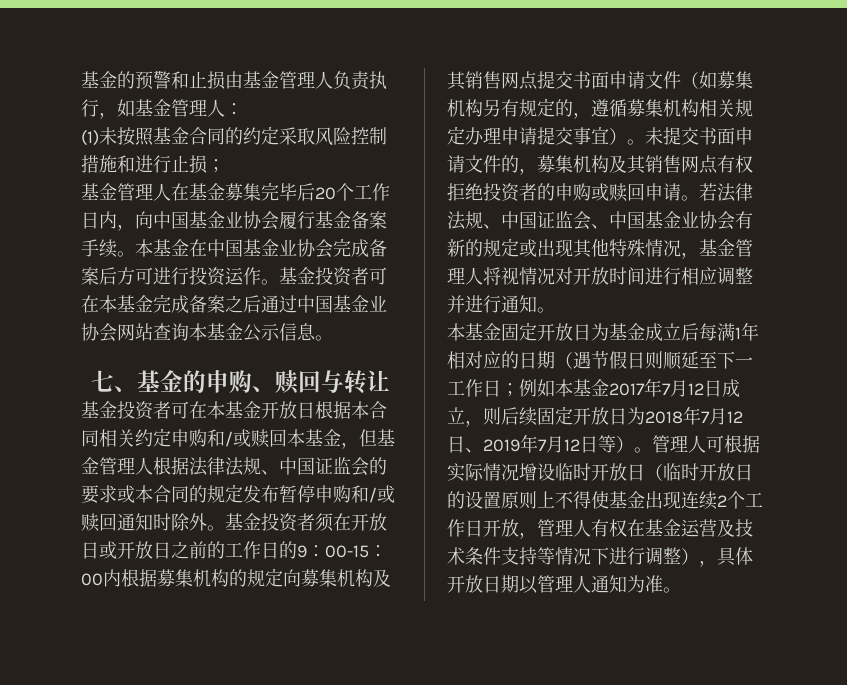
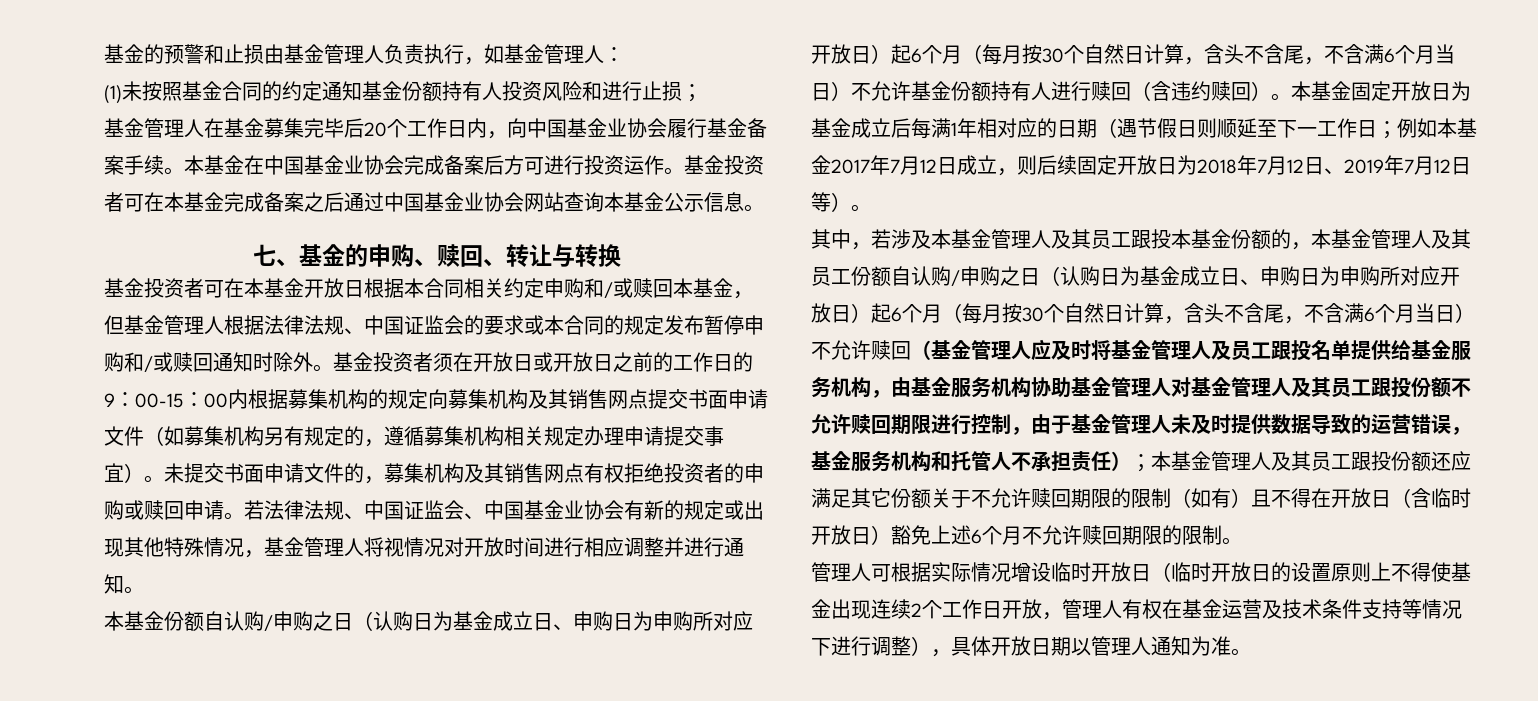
- (1)未按照基金合同的约定采取风险控制措施和进行止损；
+ (1)未按照基金合同的约定通知基金份额持有人投资风险和进行止损；
- 七、基金的申购、赎回与转让
+ 七、基金的申购、赎回、转让与转换
- 本基金固定开放日为基金成立后每满1年相对应的日期（遇节假日则顺延至下一工作日；
+ 本基金份额自认购/申购之日（认购日为基金成立日、申购日为申购所对应开放日）起6个月（每月按30个自然日计算，含头不含尾，不含满6个月当日）不允许基金份额持有人进行赎回（含违约赎回）。本基金固定开放日为基金成立后每满1年相对应的日期（遇节假日则顺延至下一工作日；
- 例如本基金2017年7月12日成立，则后续固定开放日为2018年7月12日、2019年7月12日等）。管理人可根据实际情况增设临时开放日（临时开放日的设置原则上不得使基金出现连续2个工作日开放，管理人有权在基金运营及技术条件支持等情况下进行调整），具体开放日期以管理人通知为准。
+ 例如本基金2017年7月12日成立，则后续固定开放日为2018年7月12日、2019年7月12日等）。
+ 其中，若涉及本基金管理人及其员工跟投本基金份额的，本基金管理人及其员工份额自认购/申购之日（认购日为基金成立日、申购日为申购所对应开放日）起6个月（每月按30个自然日计算，含头不含尾，不含满6个月当日）不允许赎回（基金管理人应及时将基金管理人及员工跟投名单提供给基金服务机构，由基金服务机构协助基金管理人对基金管理人及其员工跟投份额不允许赎回期限进行控制，由于基金管理人未及时提供数据导致的运营错误，基金服务机构和托管人不承担责任）；本基金管理人及其员工跟投份额还应满足其它份额关于不允许赎回期限的限制（如有）且不得在开放日（含临时开放日）豁免上述6个月不允许赎回期限的限制。
+ 管理人可根据实际情况增设临时开放日（临时开放日的设置原则上不得使基金出现连续2个工作日开放，管理人有权在基金运营及技术条件支持等情况下进行调整），具体开放日期以管理人通知为准。

